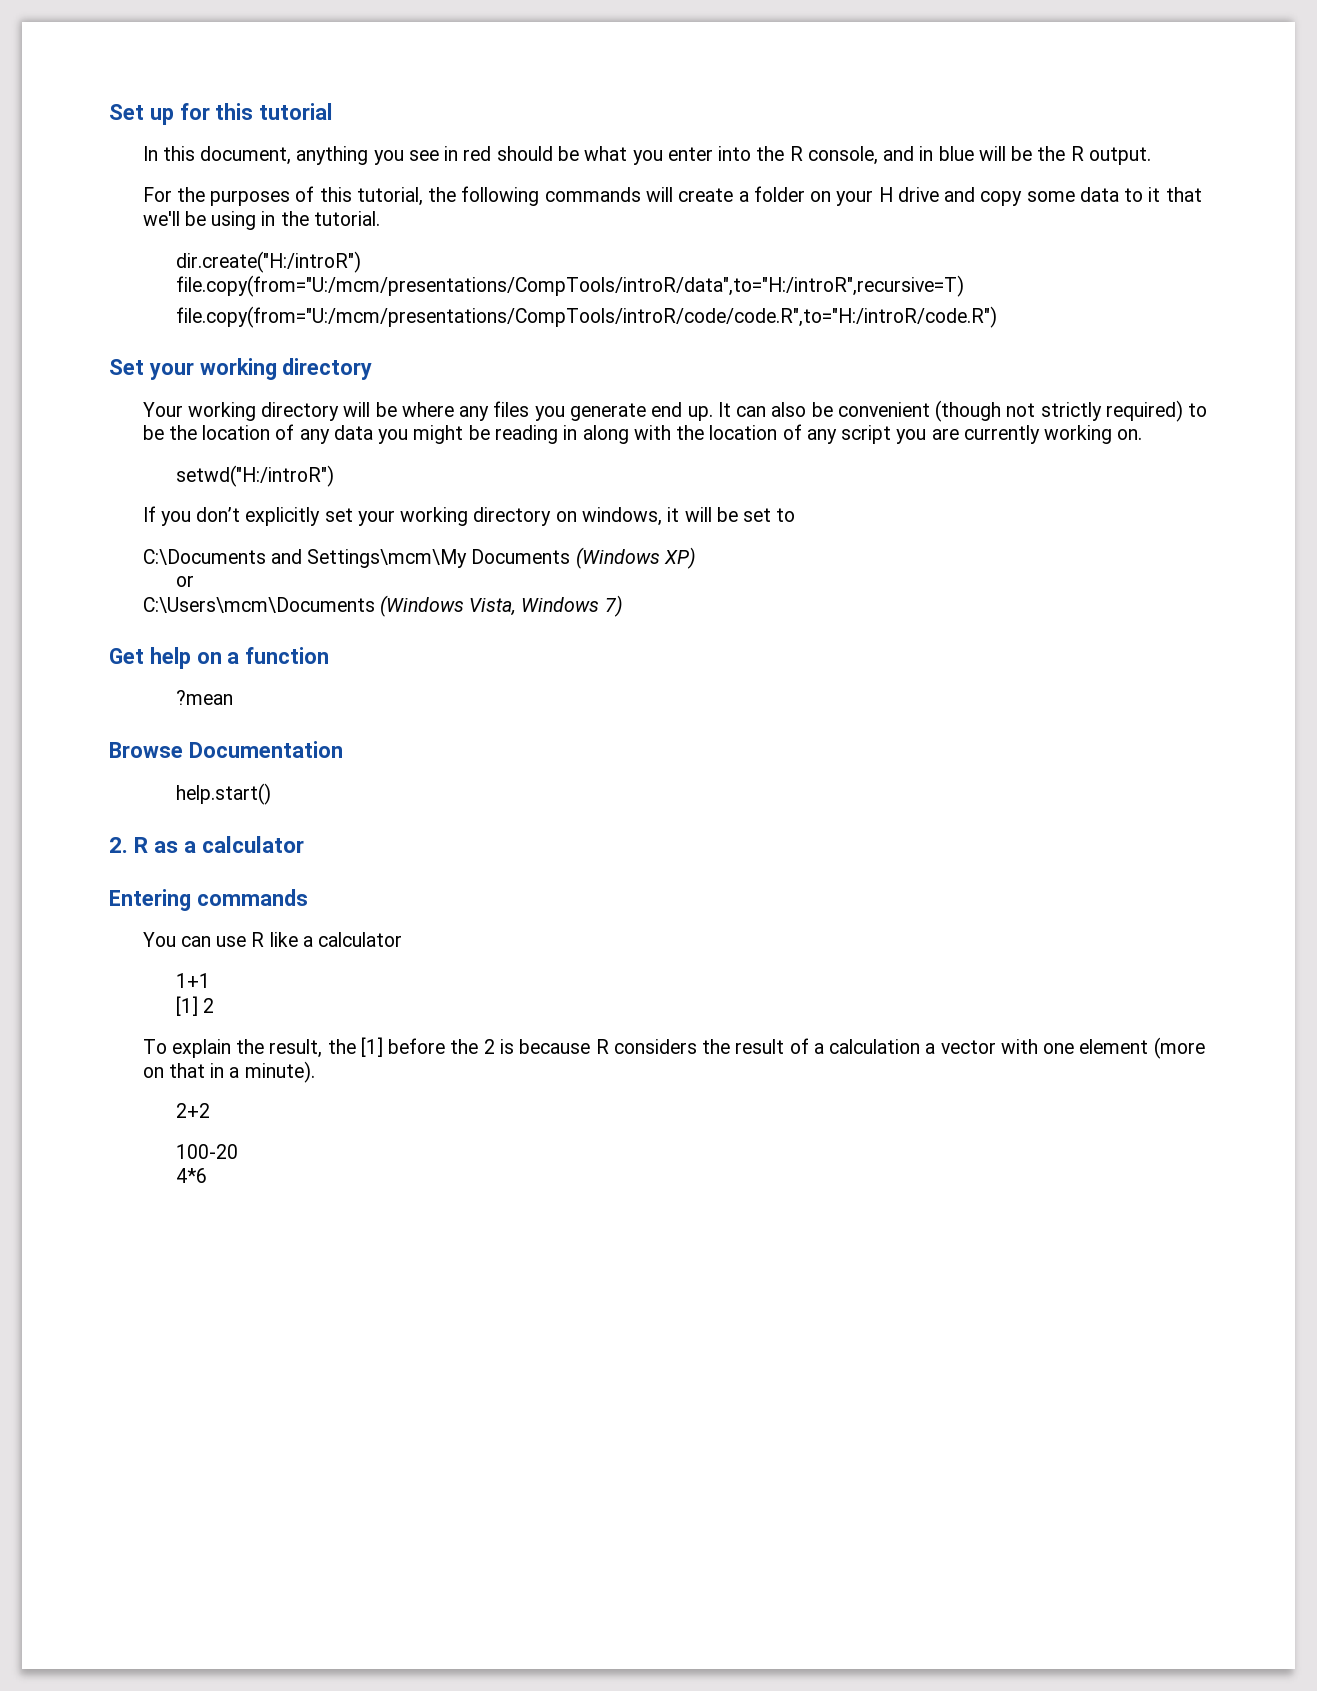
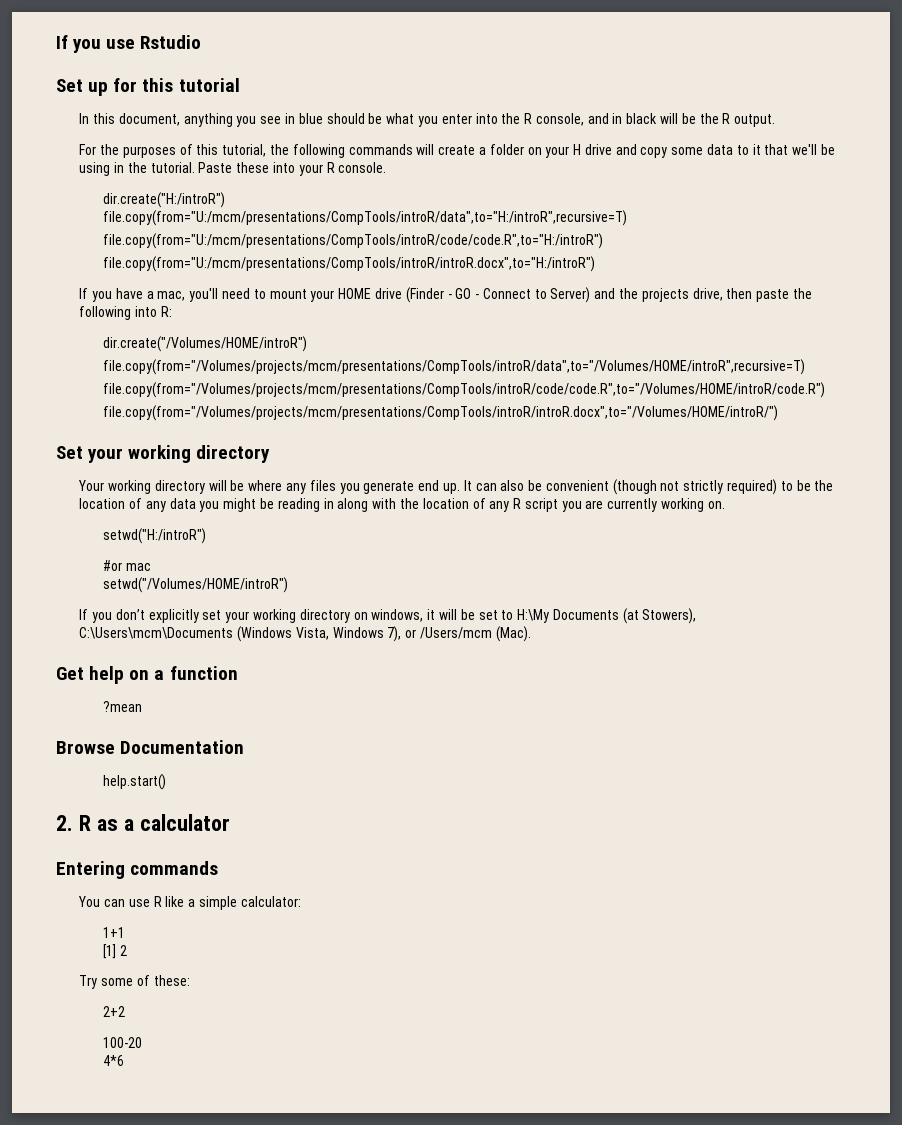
+ If you use Rstudio
- In this document, anything you see in red should be what you enter into the R console, and in blue will be the R output.
+ In this document, anything you see in blue should be what you enter into the R console, and in black will be the R output.
- For the purposes of this tutorial, the following commands will create a folder on your H drive and copy some data to it that we'll be using in the tutorial.
+ For the purposes of this tutorial, the following commands will create a folder on your H drive and copy some data to it that we'll be using in the tutorial. Paste these into your R console.
  dir.create("H:/introR")
  file.copy(from="U:/mcm/presentations/CompTools/introR/data",to="H:/introR",recursive=T)
- file.copy(from="U:/mcm/presentations/CompTools/introR/code/code.R",to="H:/introR/code.R")
+ file.copy(from="U:/mcm/presentations/CompTools/introR/code/code.R",to="H:/introR")
+ file.copy(from="U:/mcm/presentations/CompTools/introR/introR.docx",to="H:/introR")
+ If you have a mac, you'll need to mount your HOME drive (Finder - GO - Connect to Server) and the projects drive, then paste the following into R:
+ dir.create("/Volumes/HOME/introR")
+ file.copy(from="/Volumes/projects/mcm/presentations/CompTools/introR/data",to="/Volumes/HOME/introR",recursive=T)
+ file.copy(from="/Volumes/projects/mcm/presentations/CompTools/introR/code/code.R",to="/Volumes/HOME/introR/code.R")
+ file.copy(from="/Volumes/projects/mcm/presentations/CompTools/introR/introR.docx",to="/Volumes/HOME/introR/")
- It can also be convenient (though not strictly required) to be the location of any data you might be reading in along with the location of any script you are currently working on.
+ It can also be convenient (though not strictly required) to be the location of any data you might be reading in along with the location of any R script you are currently working on.
+ #or mac
+ setwd("/Volumes/HOME/introR")
- If you don’t explicitly set your working directory on windows, it will be set to
- C:\Documents and Settings\mcm\My Documents (Windows XP)
- or
- C:\Users\mcm\Documents (Windows Vista, Windows 7)
+ If you don’t explicitly set your working directory on windows, it will be set to H:\My Documents (at Stowers), C:\Users\mcm\Documents (Windows Vista, Windows 7), or /Users/mcm (Mac).
- You can use R like a calculator
+ You can use R like a simple calculator:
- To explain the result, the [1] before the 2 is because R considers the result of a calculation a vector with one element (more on that in a minute).
+ Try some of these:

